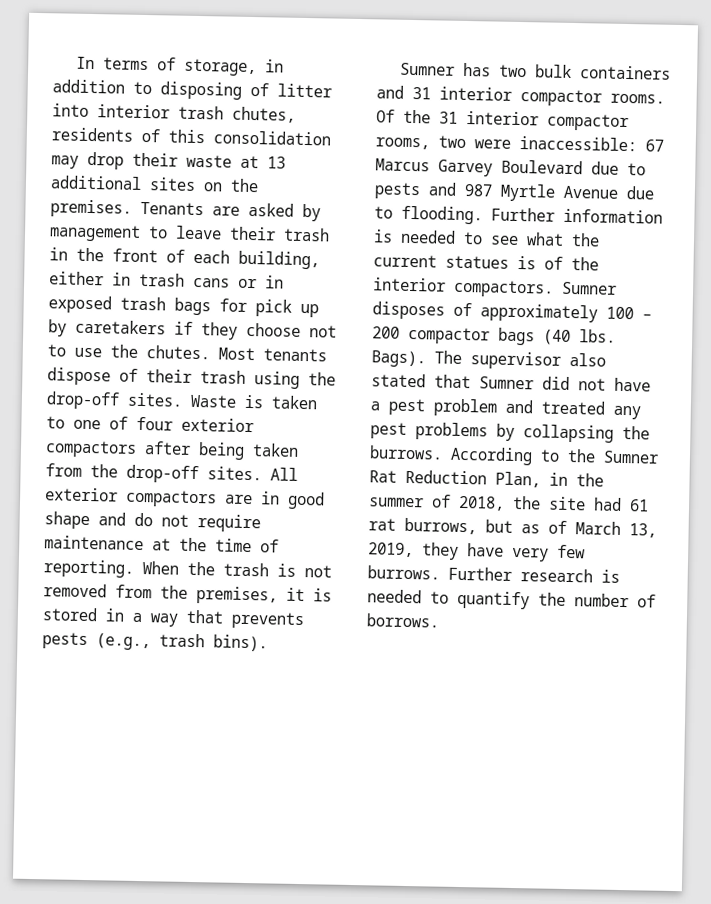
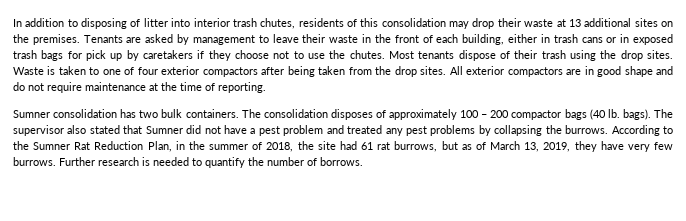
- In terms of storage, in addition to disposing of litter into interior trash chutes, residents of this consolidation may drop their waste at 13 additional sites on the premises.
+ In addition to disposing of litter into interior trash chutes, residents of this consolidation may drop their waste at 13 additional sites on the premises.
- Tenants are asked by management to leave their trash in the front of each building, either in trash cans or in exposed trash bags for pick up by caretakers if they choose not to use the chutes.
+ Tenants are asked by management to leave their waste in the front of each building, either in trash cans or in exposed trash bags for pick up by caretakers if they choose not to use the chutes.
- Most tenants dispose of their trash using the drop-off sites.
+ Most tenants dispose of their trash using the drop sites.
- Waste is taken to one of four exterior compactors after being taken from the drop-off sites.
+ Waste is taken to one of four exterior compactors after being taken from the drop sites.
- All exterior compactors are in good shape and do not require maintenance at the time of reporting. When the trash is not removed from the premises, it is stored in a way that prevents pests (e.g., trash bins).
- Sumner has two bulk containers and 31 interior compactor rooms. Of the 31 interior compactor rooms, two were inaccessible: 67 Marcus Garvey Boulevard due to pests and 987 Myrtle Avenue due to flooding. Further information is needed to see what the current statues is of the interior compactors. Sumner disposes of approximately 100 – 200 compactor bags (40 lbs. Bags).
+ All exterior compactors are in good shape and do not require maintenance at the time of reporting.
+ Sumner consolidation has two bulk containers. The consolidation disposes of approximately 100 – 200 compactor bags (40 lb. bags).

